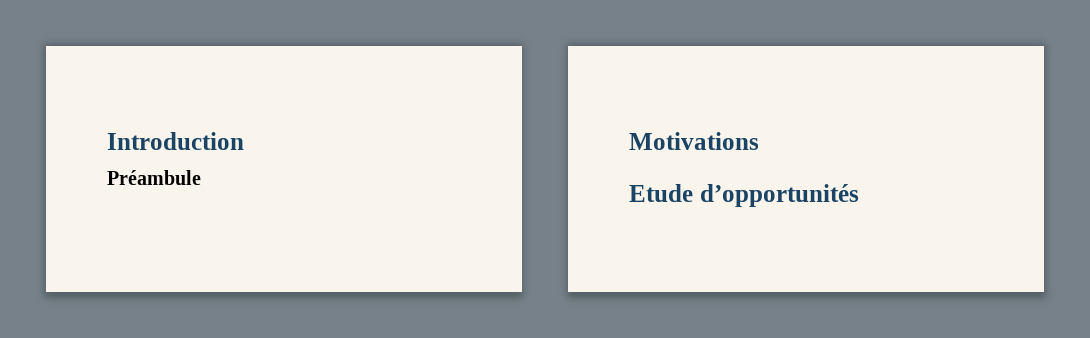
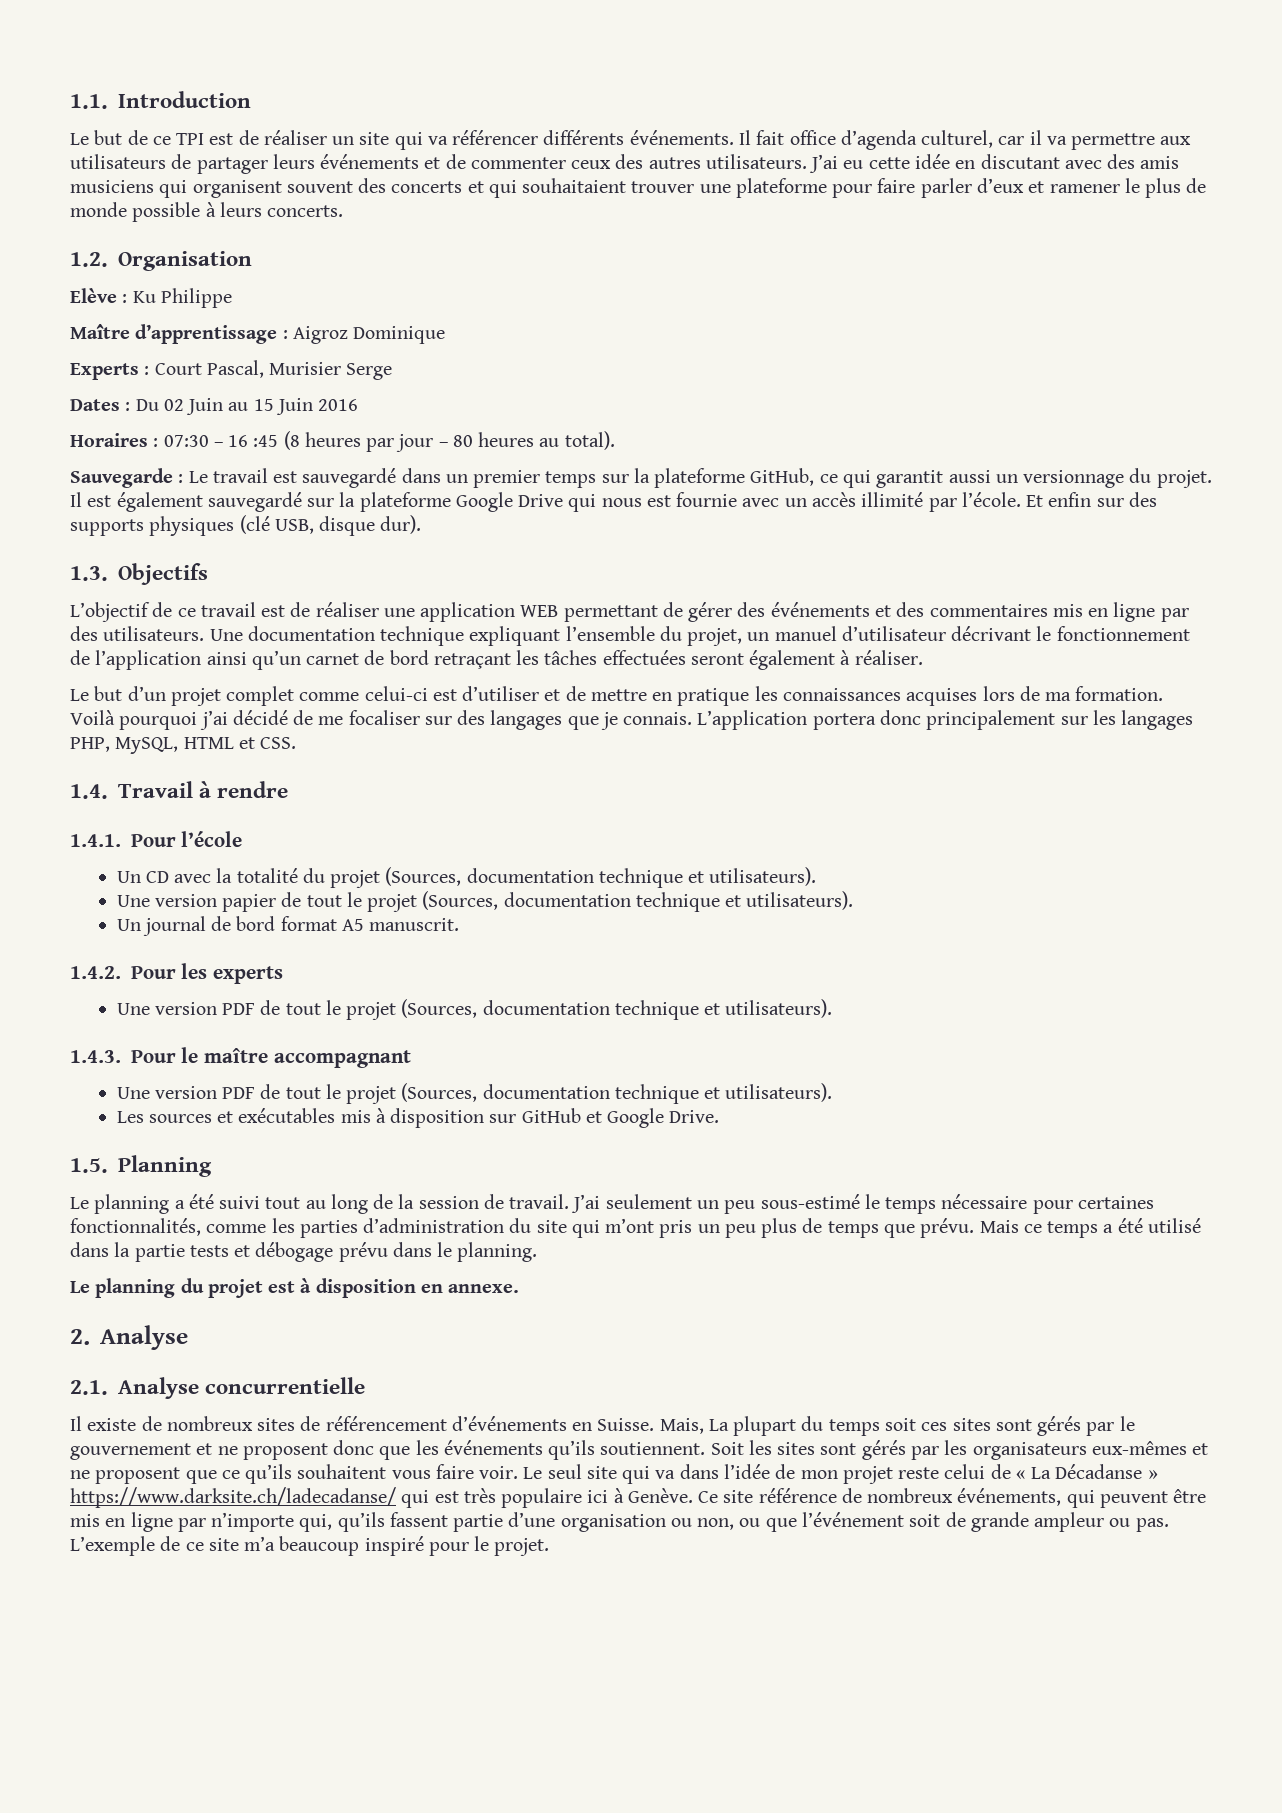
- Introduction
+ 1.1. Introduction
- Préambule
- Motivations
- Etude d’opportunités
+ Le but de ce TPI est de réaliser un site qui va référencer différents événements. Il fait office d’agenda culturel, car il va permettre aux utilisateurs de partager leurs événements et de commenter ceux des autres utilisateurs. J’ai eu cette idée en discutant avec des amis musiciens qui organisent souvent des concerts et qui souhaitaient trouver une plateforme pour faire parler d’eux et ramener le plus de monde possible à leurs concerts.
+ 1.2. Organisation
+ Elève : Ku Philippe
+ Maître d’apprentissage : Aigroz Dominique
+ Experts : Court Pascal, Murisier Serge
+ Dates : Du 02 Juin au 15 Juin 2016
+ Horaires : 07:30 – 16 :45 (8 heures par jour – 80 heures au total).
+ Sauvegarde : Le travail est sauvegardé dans un premier temps sur la plateforme GitHub, ce qui garantit aussi un versionnage du projet. Il est également sauvegardé sur la plateforme Google Drive qui nous est fournie avec un accès illimité par l’école. Et enfin sur des supports physiques (clé USB, disque dur).
+ 1.3. Objectifs
+ L’objectif de ce travail est de réaliser une application WEB permettant de gérer des événements et des commentaires mis en ligne par des utilisateurs. Une documentation technique expliquant l’ensemble du projet, un manuel d’utilisateur décrivant le fonctionnement de l’application ainsi qu’un carnet de bord retraçant les tâches effectuées seront également à réaliser.
+ Le but d’un projet complet comme celui-ci est d’utiliser et de mettre en pratique les connaissances acquises lors de ma formation. Voilà pourquoi j’ai décidé de me focaliser sur des langages que je connais. L’application portera donc principalement sur les langages PHP, MySQL, HTML et CSS.
+ 1.4. Travail à rendre
+ 1.4.1. Pour l’école
+ Un CD avec la totalité du projet (Sources, documentation technique et utilisateurs).
+ Une version papier de tout le projet (Sources, documentation technique et utilisateurs).
+ Un journal de bord format A5 manuscrit.
+ 1.4.2. Pour les experts
+ Une version PDF de tout le projet (Sources, documentation technique et utilisateurs).
+ 1.4.3. Pour le maître accompagnant
+ Une version PDF de tout le projet (Sources, documentation technique et utilisateurs).
+ Les sources et exécutables mis à disposition sur GitHub et Google Drive.
+ 1.5. Planning
+ Le planning a été suivi tout au long de la session de travail. J’ai seulement un peu sous-estimé le temps nécessaire pour certaines fonctionnalités, comme les parties d’administration du site qui m’ont pris un peu plus de temps que prévu. Mais ce temps a été utilisé dans la partie tests et débogage prévu dans le planning.
+ Le planning du projet est à disposition en annexe.
+ 2. Analyse
+ 2.1. Analyse concurrentielle
+ Il existe de nombreux sites de référencement d’événements en Suisse. Mais, La plupart du temps soit ces sites sont gérés par le gouvernement et ne proposent donc que les événements qu’ils soutiennent. Soit les sites sont gérés par les organisateurs eux-mêmes et ne proposent que ce qu’ils souhaitent vous faire voir. Le seul site qui va dans l’idée de mon projet reste celui de « La Décadanse » https://www.darksite.ch/ladecadanse/ qui est très populaire ici à Genève. Ce site référence de nombreux événements, qui peuvent être mis en ligne par n’importe qui, qu’ils fassent partie d’une organisation ou non, ou que l’événement soit de grande ampleur ou pas. L’exemple de ce site m’a beaucoup inspiré pour le projet.

